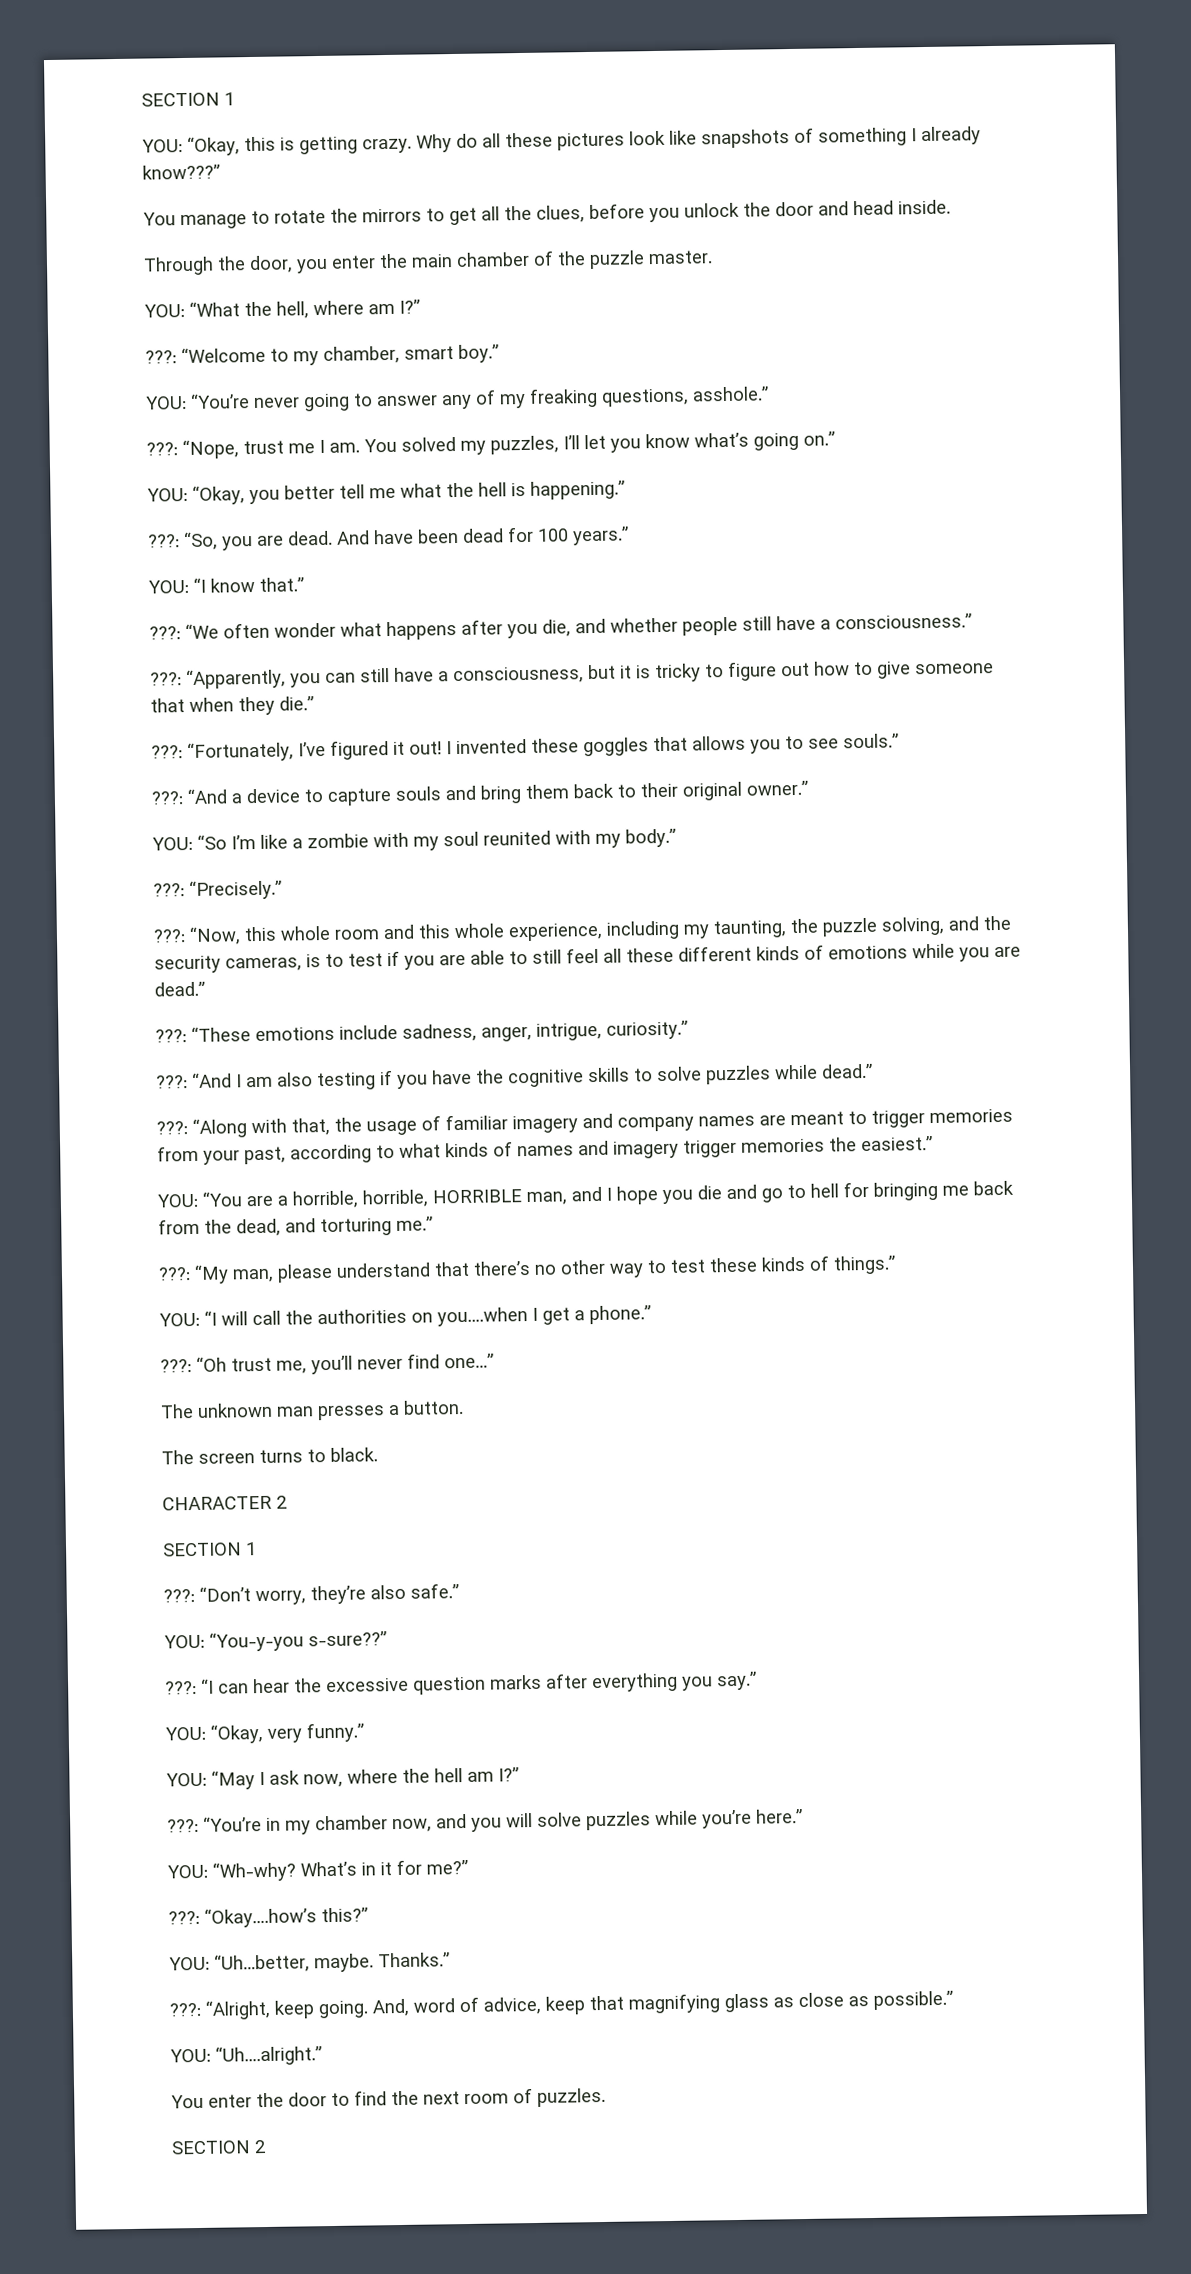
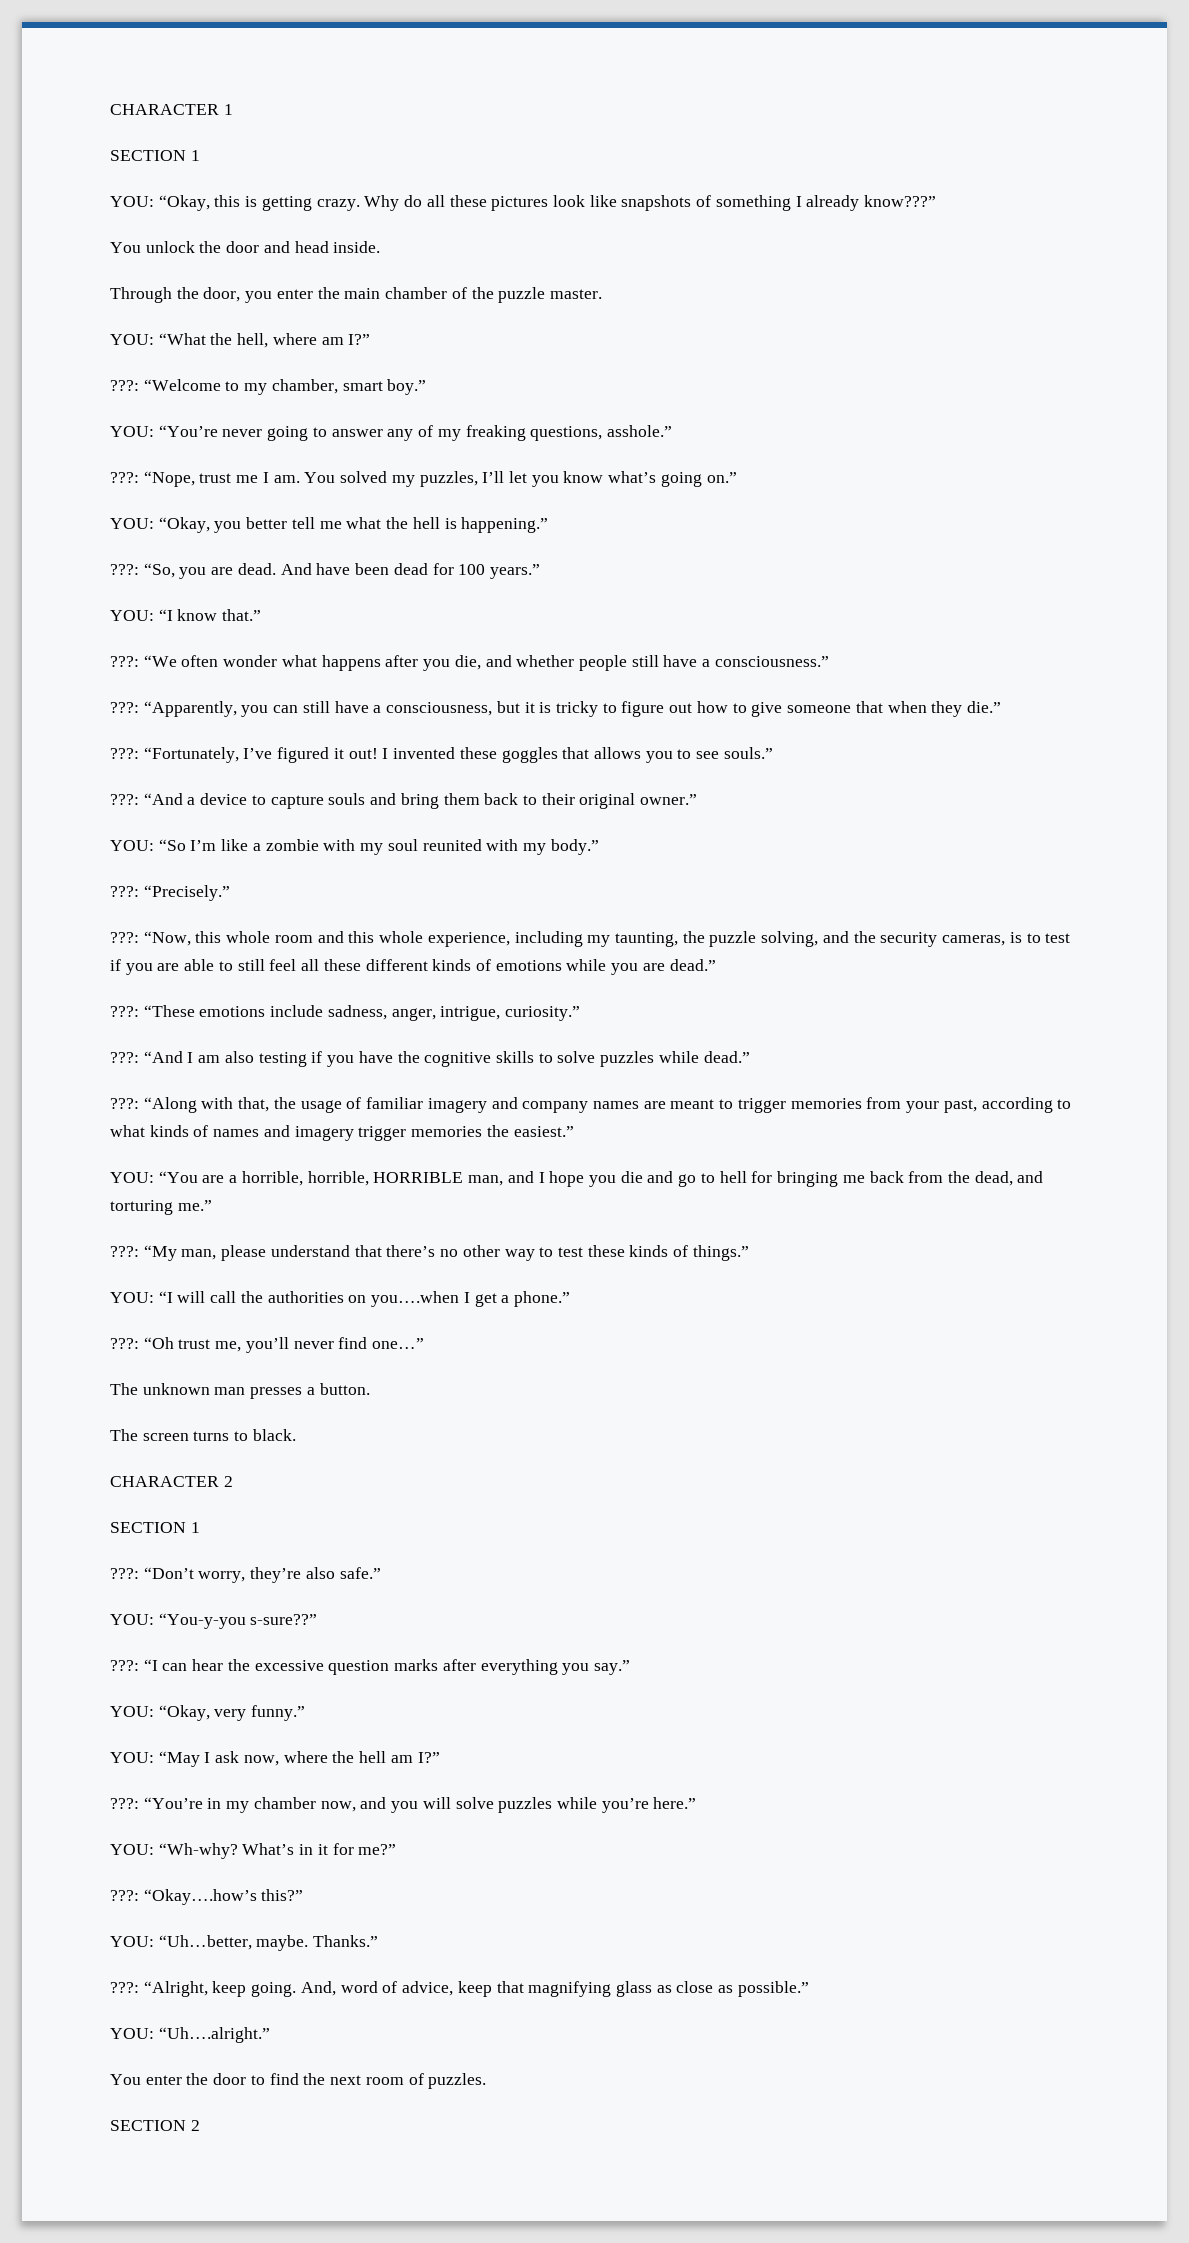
+ CHARACTER 1
- You manage to rotate the mirrors to get all the clues, before you unlock the door and head inside.
+ You unlock the door and head inside.

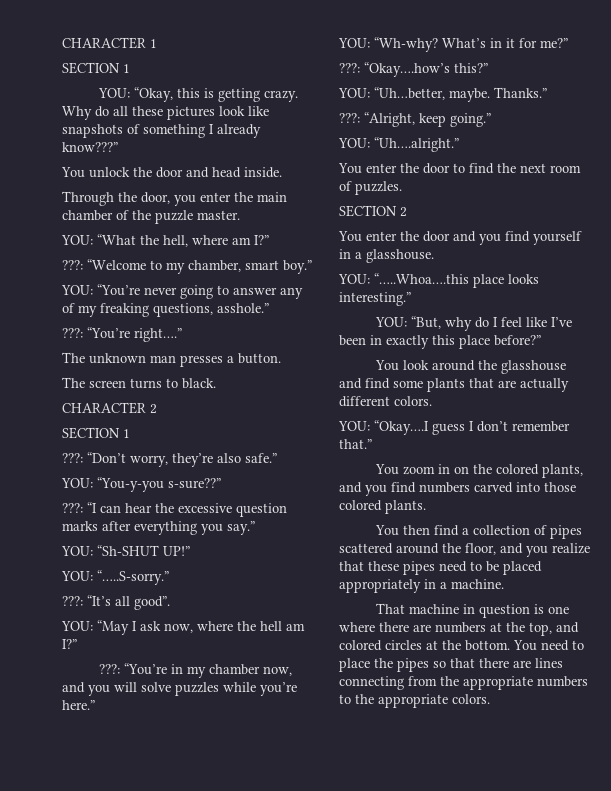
- ???: “Nope, trust me I am. You solved my puzzles, I’ll let you know what’s going on.”
- YOU: “Okay, you better tell me what the hell is happening.”
- ???: “So, you are dead. And have been dead for 100 years.”
- YOU: “I know that.”
- ???: “We often wonder what happens after you die, and whether people still have a consciousness.”
- ???: “Apparently, you can still have a consciousness, but it is tricky to figure out how to give someone that when they die.”
- ???: “Fortunately, I’ve figured it out! I invented these goggles that allows you to see souls.”
- ???: “And a device to capture souls and bring them back to their original owner.”
- YOU: “So I’m like a zombie with my soul reunited with my body.”
- ???: “Precisely.”
- ???: “Now, this whole room and this whole experience, including my taunting, the puzzle solving, and the security cameras, is to test if you are able to still feel all these different kinds of emotions while you are dead.”
- ???: “These emotions include sadness, anger, intrigue, curiosity.”
- ???: “And I am also testing if you have the cognitive skills to solve puzzles while dead.”
- ???: “Along with that, the usage of familiar imagery and company names are meant to trigger memories from your past, according to what kinds of names and imagery trigger memories the easiest.”
- YOU: “You are a horrible, horrible, HORRIBLE man, and I hope you die and go to hell for bringing me back from the dead, and torturing me.”
- ???: “My man, please understand that there’s no other way to test these kinds of things.”
- YOU: “I will call the authorities on you….when I get a phone.”
- ???: “Oh trust me, you’ll never find one…”
+ ???: “You’re right….”
- YOU: “Okay, very funny.”
+ YOU: “Sh-SHUT UP!”
+ YOU: “…..S-sorry.”
+ ???: “It’s all good”.
- ???: “Alright, keep going. And, word of advice, keep that magnifying glass as close as possible.”
+ ???: “Alright, keep going.”
+ You enter the door and you find yourself in a glasshouse.
+ YOU: “…..Whoa….this place looks interesting.”
+ YOU: “But, why do I feel like I’ve been in exactly this place before?”
+ You look around the glasshouse and find some plants that are actually different colors.
+ YOU: “Okay….I guess I don’t remember that.”
+ You zoom in on the colored plants, and you find numbers carved into those colored plants.
+ You then find a collection of pipes scattered around the floor, and you realize that these pipes need to be placed appropriately in a machine.
+ That machine in question is one where there are numbers at the top, and colored circles at the bottom. You need to place the pipes so that there are lines connecting from the appropriate numbers to the appropriate colors.

